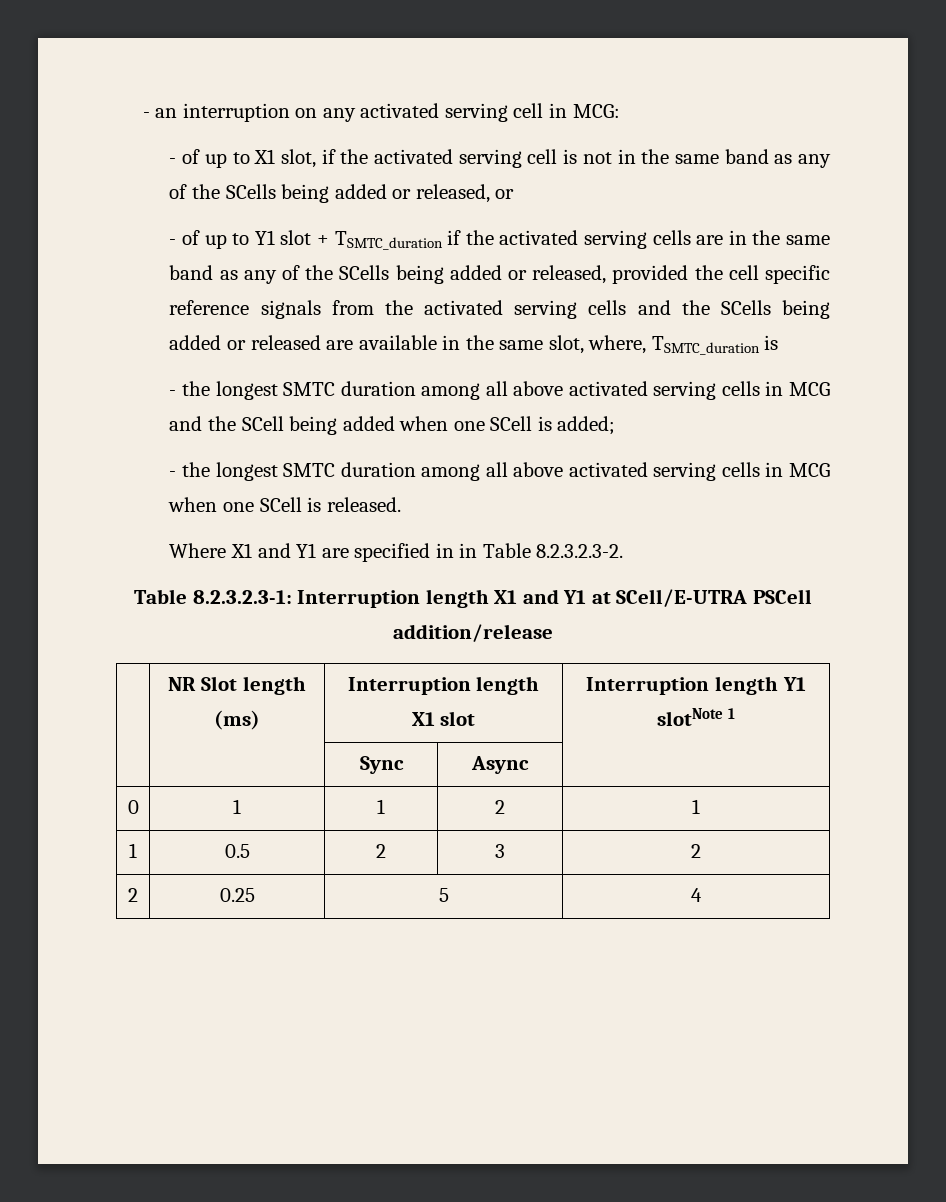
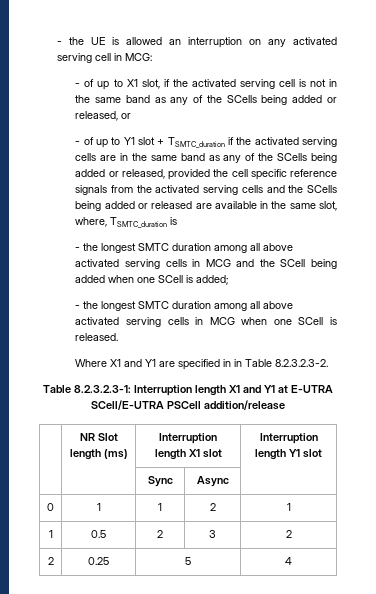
- - an interruption on any activated serving cell in MCG:
+ - the UE is allowed an interruption on any activated serving cell in MCG:
- Table 8.2.3.2.3-1: Interruption length X1 and Y1 at SCell/E-UTRA PSCell addition/release
+ Table 8.2.3.2.3-1: Interruption length X1 and Y1 at E-UTRA SCell/E-UTRA PSCell addition/release
- | NR Slot length (ms) | Interruption length X1 slot | Interruption length Y1 slotNote 1
+ | NR Slot length (ms) | Interruption length X1 slot | Interruption length Y1 slot

